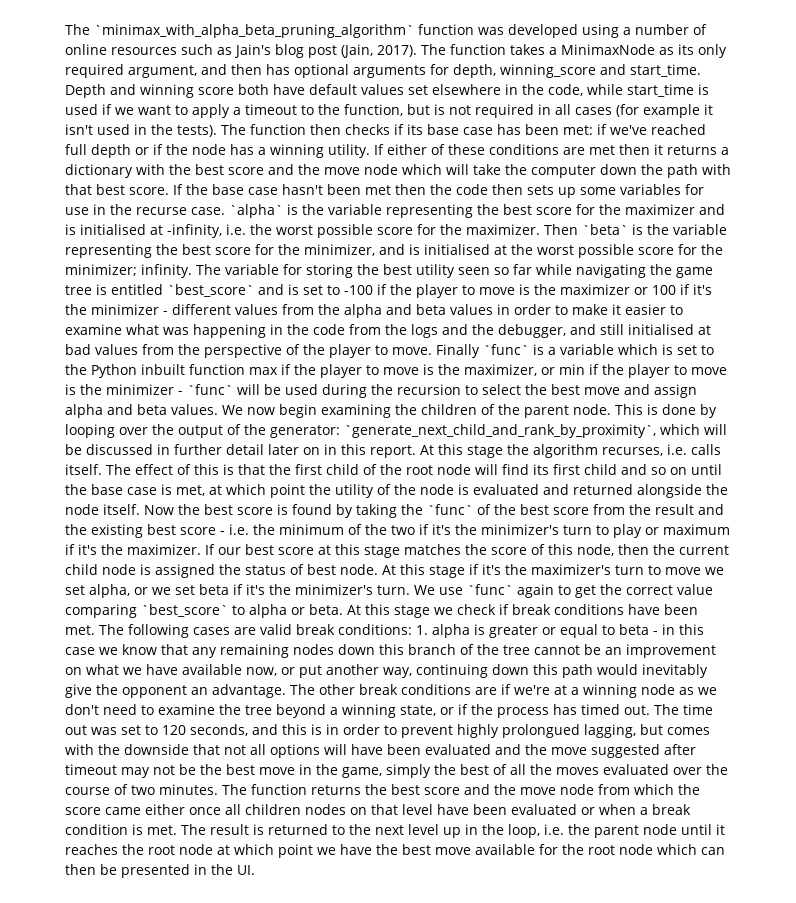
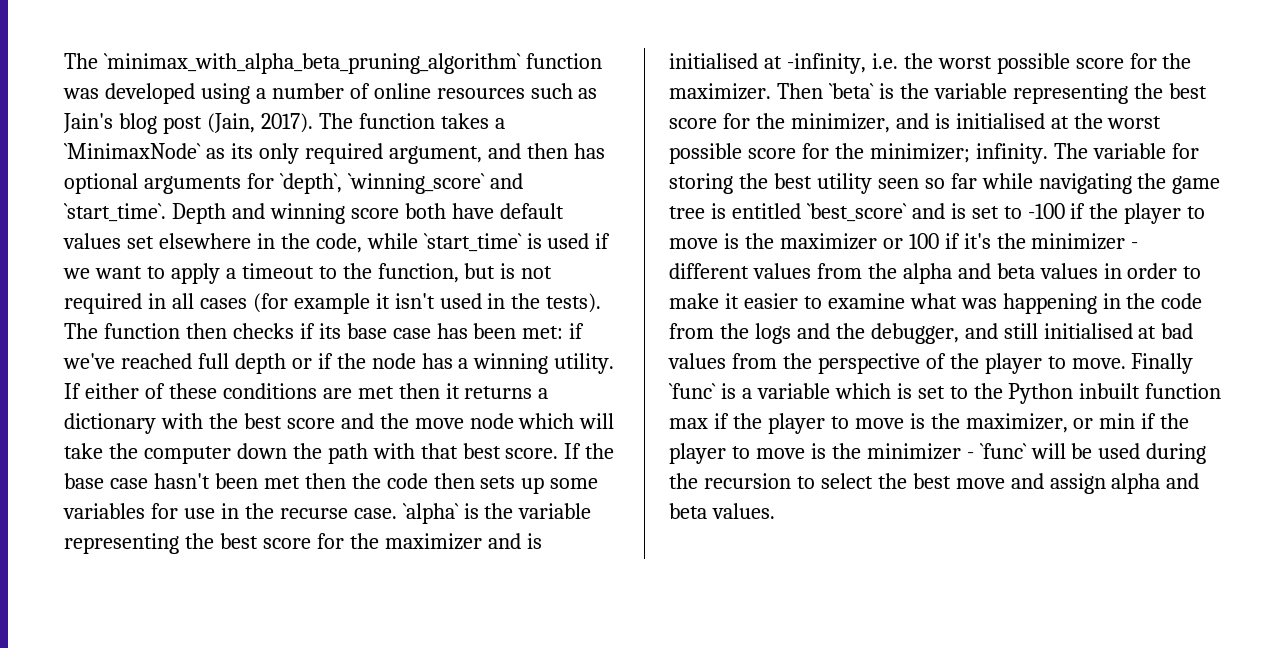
- The function takes a MinimaxNode as its only required argument, and then has optional arguments for depth, winning_score and start_time.
+ The function takes a `MinimaxNode` as its only required argument, and then has optional arguments for `depth`, `winning_score` and `start_time`.
- Depth and winning score both have default values set elsewhere in the code, while start_time is used if we want to apply a timeout to the function, but is not required in all cases (for example it isn't used in the tests).
+ Depth and winning score both have default values set elsewhere in the code, while `start_time` is used if we want to apply a timeout to the function, but is not required in all cases (for example it isn't used in the tests).
- We now begin examining the children of the parent node. This is done by looping over the output of the generator: `generate_next_child_and_rank_by_proximity`, which will be discussed in further detail later on in this report. At this stage the algorithm recurses, i.e. calls itself. The effect of this is that the first child of the root node will find its first child and so on until the base case is met, at which point the utility of the node is evaluated and returned alongside the node itself. Now the best score is found by taking the `func` of the best score from the result and the existing best score - i.e. the minimum of the two if it's the minimizer's turn to play or maximum if it's the maximizer. If our best score at this stage matches the score of this node, then the current child node is assigned the status of best node. At this stage if it's the maximizer's turn to move we set alpha, or we set beta if it's the minimizer's turn. We use `func` again to get the correct value comparing `best_score` to alpha or beta. At this stage we check if break conditions have been met. The following cases are valid break conditions: 1. alpha is greater or equal to beta - in this case we know that any remaining nodes down this branch of the tree cannot be an improvement on what we have available now, or put another way, continuing down this path would inevitably give the opponent an advantage. The other break conditions are if we're at a winning node as we don't need to examine the tree beyond a winning state, or if the process has timed out. The time out was set to 120 seconds, and this is in order to prevent highly prolongued lagging, but comes with the downside that not all options will have been evaluated and the move suggested after timeout may not be the best move in the game, simply the best of all the moves evaluated over the course of two minutes. The function returns the best score and the move node from which the score came either once all children nodes on that level have been evaluated or when a break condition is met. The result is returned to the next level up in the loop, i.e. the parent node until it reaches the root node at which point we have the best move available for the root node which can then be presented in the UI.

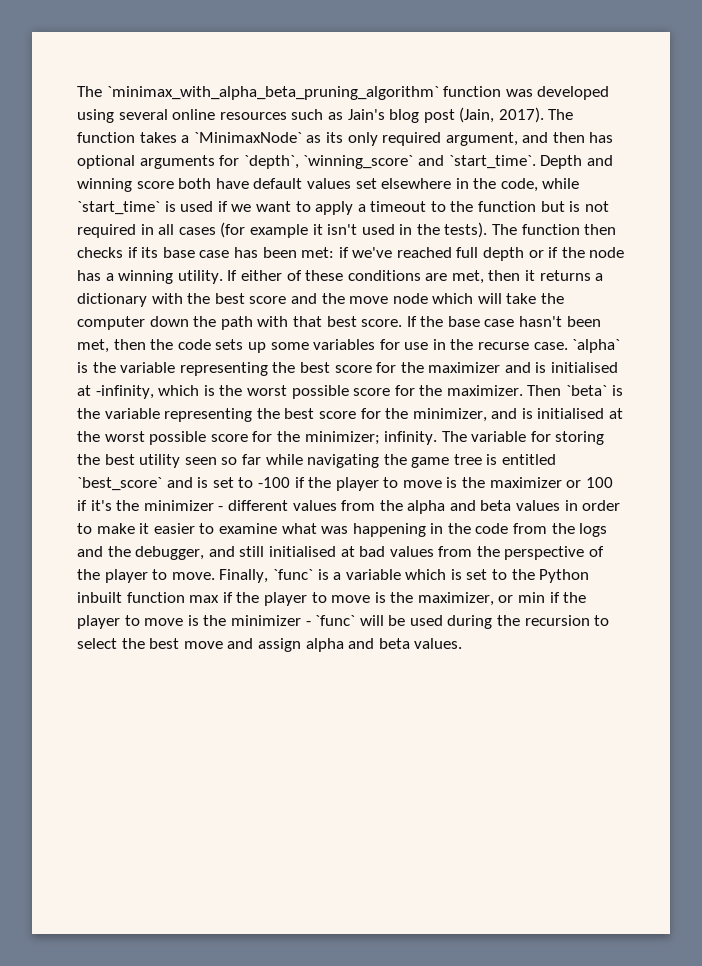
- The `minimax_with_alpha_beta_pruning_algorithm` function was developed using a number of online resources such as Jain's blog post (Jain, 2017).
+ The `minimax_with_alpha_beta_pruning_algorithm` function was developed using several online resources such as Jain's blog post (Jain, 2017).
- Depth and winning score both have default values set elsewhere in the code, while `start_time` is used if we want to apply a timeout to the function, but is not required in all cases (for example it isn't used in the tests).
+ Depth and winning score both have default values set elsewhere in the code, while `start_time` is used if we want to apply a timeout to the function but is not required in all cases (for example it isn't used in the tests).
- If either of these conditions are met then it returns a dictionary with the best score and the move node which will take the computer down the path with that best score.
+ If either of these conditions are met, then it returns a dictionary with the best score and the move node which will take the computer down the path with that best score.
- If the base case hasn't been met then the code then sets up some variables for use in the recurse case.
+ If the base case hasn't been met, then the code sets up some variables for use in the recurse case.
- `alpha` is the variable representing the best score for the maximizer and is initialised at -infinity, i.e. the worst possible score for the maximizer.
+ `alpha` is the variable representing the best score for the maximizer and is initialised at -infinity, which is the worst possible score for the maximizer.
- Finally `func` is a variable which is set to the Python inbuilt function max if the player to move is the maximizer, or min if the player to move is the minimizer - `func` will be used during the recursion to select the best move and assign alpha and beta values.
+ Finally, `func` is a variable which is set to the Python inbuilt function max if the player to move is the maximizer, or min if the player to move is the minimizer - `func` will be used during the recursion to select the best move and assign alpha and beta values.

